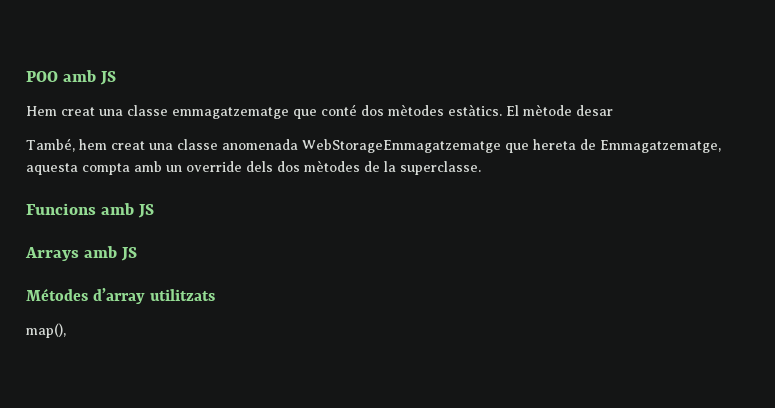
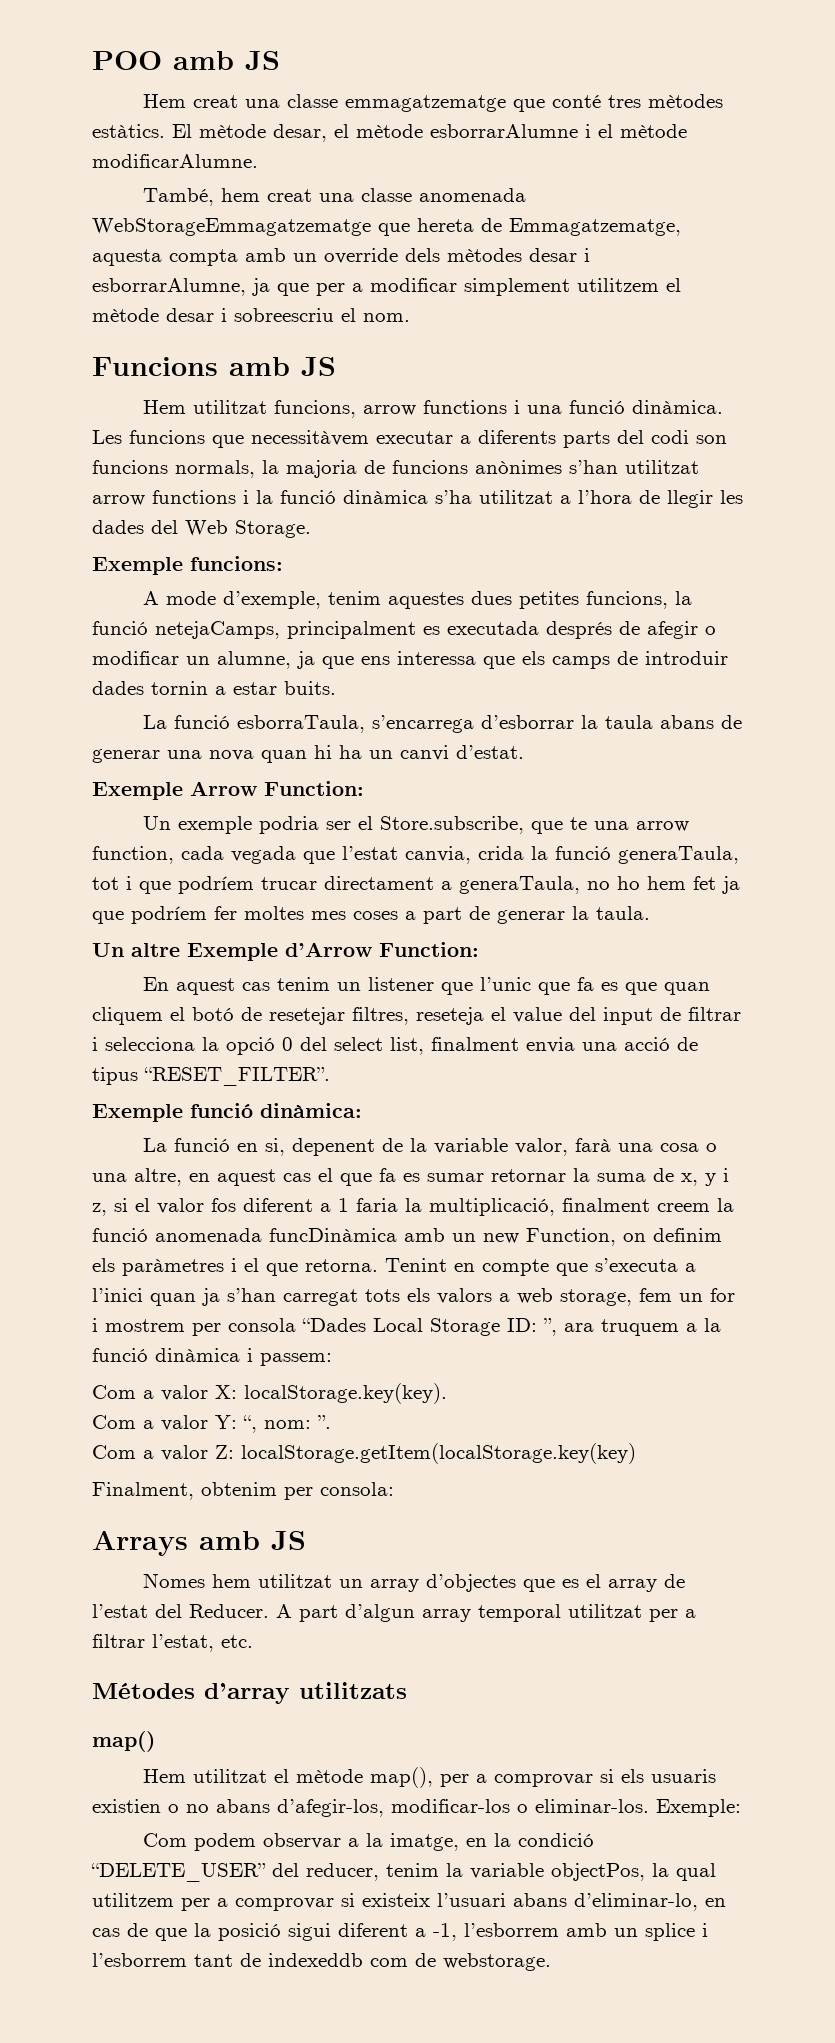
- Hem creat una classe emmagatzematge que conté dos mètodes estàtics.
+ Hem creat una classe emmagatzematge que conté tres mètodes estàtics.
- El mètode desar
+ El mètode desar, el mètode esborrarAlumne i el mètode modificarAlumne.
- També, hem creat una classe anomenada WebStorageEmmagatzematge que hereta de Emmagatzematge, aquesta compta amb un override dels dos mètodes de la superclasse.
+ També, hem creat una classe anomenada WebStorageEmmagatzematge que hereta de Emmagatzematge, aquesta compta amb un override dels mètodes desar i esborrarAlumne, ja que per a modificar simplement utilitzem el mètode desar i sobreescriu el nom.
  Funcions amb JS
+ Hem utilitzat funcions, arrow functions i una funció dinàmica. Les funcions que necessitàvem executar a diferents parts del codi son funcions normals, la majoria de funcions anònimes s’han utilitzat arrow functions i la funció dinàmica s’ha utilitzat a l’hora de llegir les dades del Web Storage.
+ Exemple funcions:
+ A mode d’exemple, tenim aquestes dues petites funcions, la funció netejaCamps, principalment es executada després de afegir o modificar un alumne, ja que ens interessa que els camps de introduir dades tornin a estar buits.
+ La funció esborraTaula, s’encarrega d’esborrar la taula abans de generar una nova quan hi ha un canvi d’estat.
+ Exemple Arrow Function:
+ Un exemple podria ser el Store.subscribe, que te una arrow function, cada vegada que l’estat canvia, crida la funció generaTaula, tot i que podríem trucar directament a generaTaula, no ho hem fet ja que podríem fer moltes mes coses a part de generar la taula.
+ Un altre Exemple d’Arrow Function:
+ En aquest cas tenim un listener que l’unic que fa es que quan cliquem el botó de resetejar filtres, reseteja el value del input de filtrar i selecciona la opció 0 del select list, finalment envia una acció de tipus “RESET_FILTER”.
+ Exemple funció dinàmica:
+ La funció en si, depenent de la variable valor, farà una cosa o una altre, en aquest cas el que fa es sumar retornar la suma de x, y i z, si el valor fos diferent a 1 faria la multiplicació, finalment creem la funció anomenada funcDinàmica amb un new Function, on definim els paràmetres i el que retorna. Tenint en compte que s’executa a l’inici quan ja s’han carregat tots els valors a web storage, fem un for i mostrem per consola “Dades Local Storage ID: ”, ara truquem a la funció dinàmica i passem:
+ Com a valor X: localStorage.key(key).
+ Com a valor Y: “, nom: ”.
+ Com a valor Z: localStorage.getItem(localStorage.key(key)
+ Finalment, obtenim per consola:
  Arrays amb JS
+ Nomes hem utilitzat un array d’objectes que es el array de l’estat del Reducer. A part d’algun array temporal utilitzat per a filtrar l’estat, etc.
  Métodes d’array utilitzats
- map(),
+ map()
+ Hem utilitzat el mètode map(), per a comprovar si els usuaris existien o no abans d’afegir-los, modificar-los o eliminar-los. Exemple:
+ Com podem observar a la imatge, en la condició “DELETE_USER” del reducer, tenim la variable objectPos, la qual utilitzem per a comprovar si existeix l’usuari abans d’eliminar-lo, en cas de que la posició sigui diferent a -1, l’esborrem amb un splice i l’esborrem tant de indexeddb com de webstorage.

